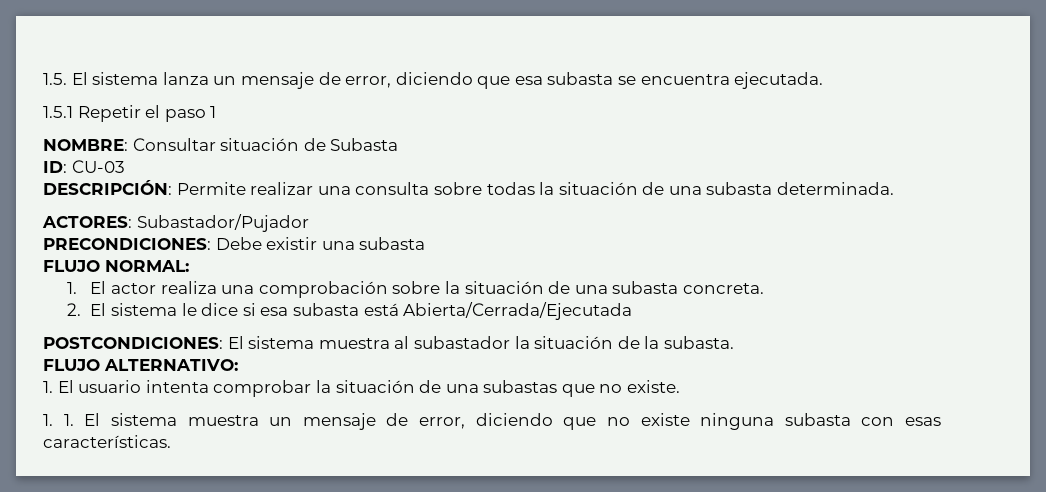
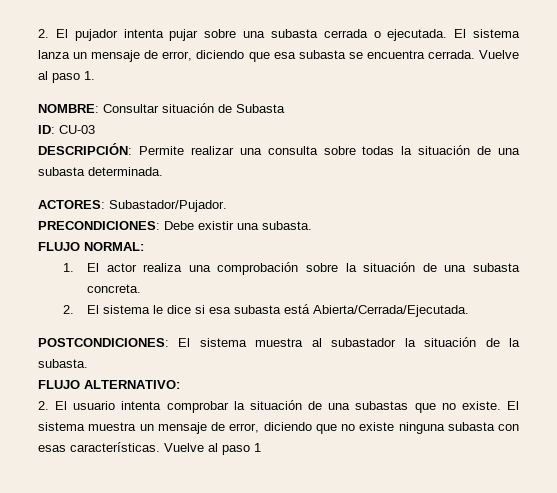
- 1.5. El sistema lanza un mensaje de error, diciendo que esa subasta se encuentra ejecutada.
- 1.5.1 Repetir el paso 1
+ 2. El pujador intenta pujar sobre una subasta cerrada o ejecutada. El sistema lanza un mensaje de error, diciendo que esa subasta se encuentra cerrada. Vuelve al paso 1.
- ACTORES: Subastador/Pujador
+ ACTORES: Subastador/Pujador.
- PRECONDICIONES: Debe existir una subasta
+ PRECONDICIONES: Debe existir una subasta.
- 2. El sistema le dice si esa subasta está Abierta/Cerrada/Ejecutada
+ 2. El sistema le dice si esa subasta está Abierta/Cerrada/Ejecutada.
- 1. El usuario intenta comprobar la situación de una subastas que no existe.
- 1. 1. El sistema muestra un mensaje de error, diciendo que no existe ninguna subasta con esas características.
+ 2. El usuario intenta comprobar la situación de una subastas que no existe. El sistema muestra un mensaje de error, diciendo que no existe ninguna subasta con esas características.
+ Vuelve al paso 1

